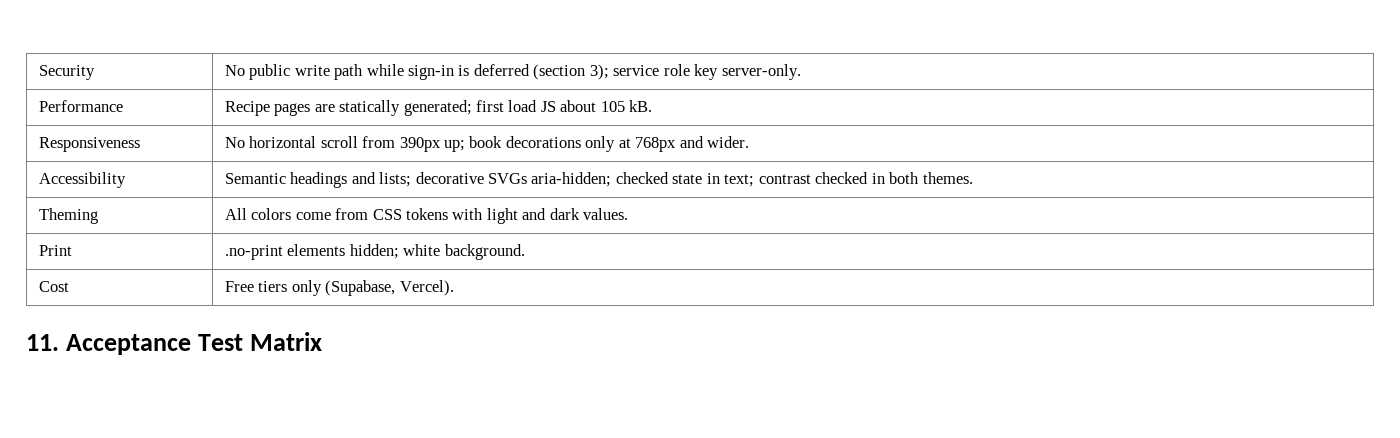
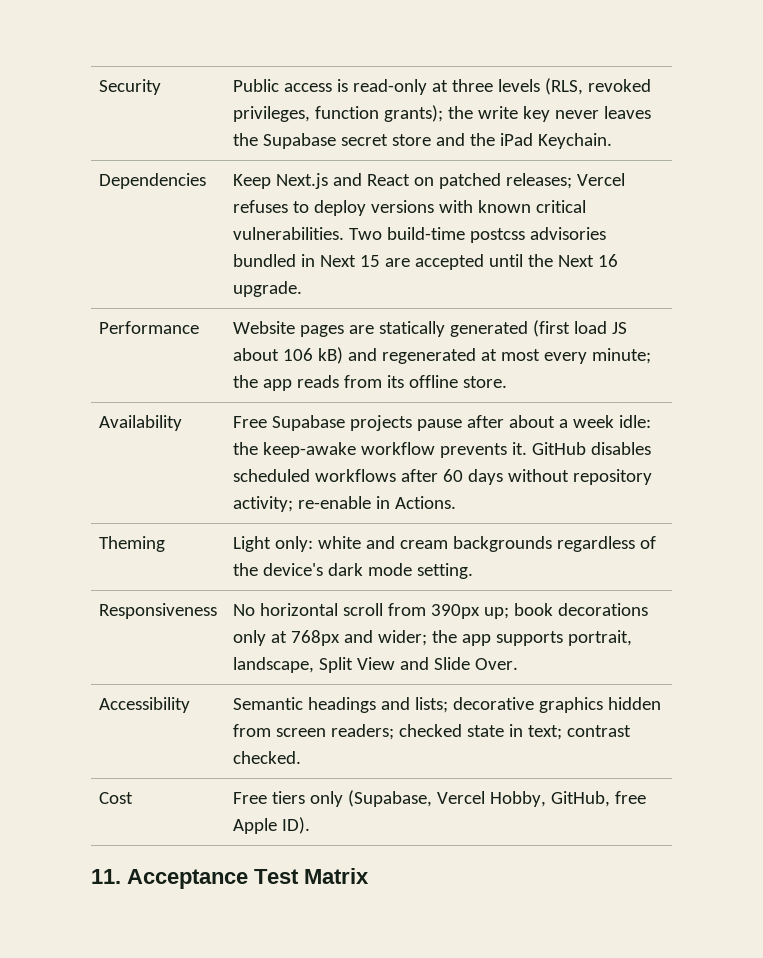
- Security | No public write path while sign-in is deferred (section 3); service role key server-only.
+ Security | Public access is read-only at three levels (RLS, revoked privileges, function grants); the write key never leaves the Supabase secret store and the iPad Keychain.
+ Dependencies | Keep Next.js and React on patched releases; Vercel refuses to deploy versions with known critical vulnerabilities. Two build-time postcss advisories bundled in Next 15 are accepted until the Next 16 upgrade.
- Performance | Recipe pages are statically generated; first load JS about 105 kB.
+ Performance | Website pages are statically generated (first load JS about 106 kB) and regenerated at most every minute; the app reads from its offline store.
+ Availability | Free Supabase projects pause after about a week idle: the keep-awake workflow prevents it. GitHub disables scheduled workflows after 60 days without repository activity; re-enable in Actions.
+ Theming | Light only: white and cream backgrounds regardless of the device's dark mode setting.
- Responsiveness | No horizontal scroll from 390px up; book decorations only at 768px and wider.
+ Responsiveness | No horizontal scroll from 390px up; book decorations only at 768px and wider; the app supports portrait, landscape, Split View and Slide Over.
- Accessibility | Semantic headings and lists; decorative SVGs aria-hidden; checked state in text; contrast checked in both themes.
- Theming | All colors come from CSS tokens with light and dark values.
- Print | .no-print elements hidden; white background.
+ Accessibility | Semantic headings and lists; decorative graphics hidden from screen readers; checked state in text; contrast checked.
- Cost | Free tiers only (Supabase, Vercel).
+ Cost | Free tiers only (Supabase, Vercel Hobby, GitHub, free Apple ID).

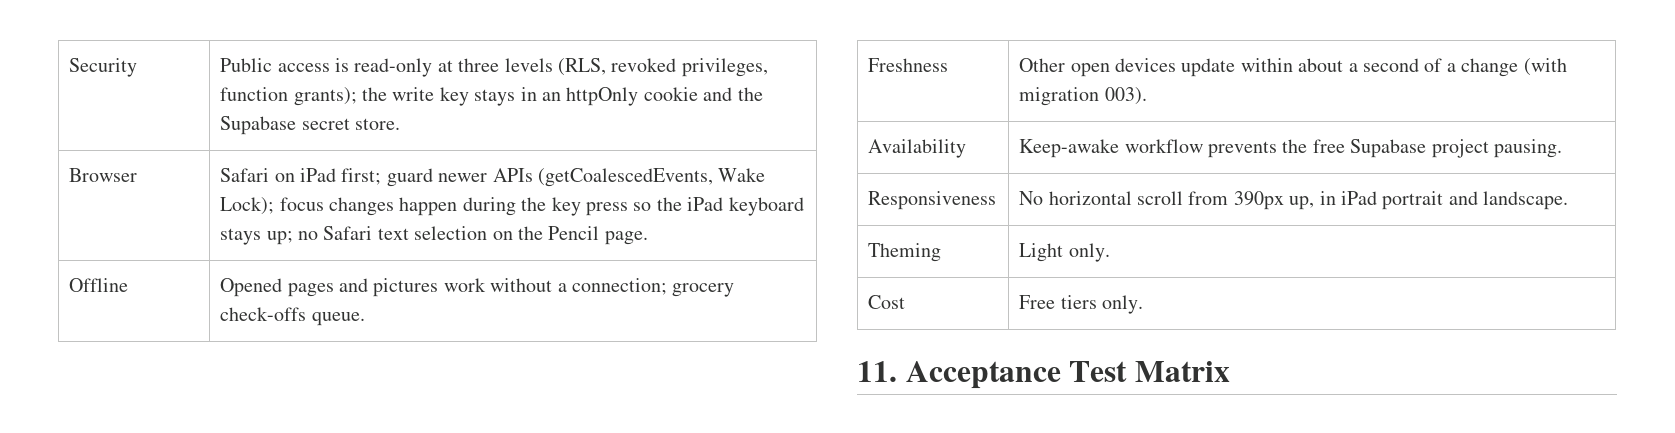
- Security | Public access is read-only at three levels (RLS, revoked privileges, function grants); the write key never leaves the Supabase secret store and the iPad Keychain.
- Dependencies | Keep Next.js and React on patched releases; Vercel refuses to deploy versions with known critical vulnerabilities. Two build-time postcss advisories bundled in Next 15 are accepted until the Next 16 upgrade.
- Performance | Website pages are statically generated (first load JS about 106 kB) and regenerated at most every minute; the app reads from its offline store.
- Availability | Free Supabase projects pause after about a week idle: the keep-awake workflow prevents it. GitHub disables scheduled workflows after 60 days without repository activity; re-enable in Actions.
- Theming | Light only: white and cream backgrounds regardless of the device's dark mode setting.
+ Security | Public access is read-only at three levels (RLS, revoked privileges, function grants); the write key stays in an httpOnly cookie and the Supabase secret store.
+ Browser | Safari on iPad first; guard newer APIs (getCoalescedEvents, Wake Lock); focus changes happen during the key press so the iPad keyboard stays up; no Safari text selection on the Pencil page.
+ Offline | Opened pages and pictures work without a connection; grocery check-offs queue.
+ Freshness | Other open devices update within about a second of a change (with migration 003).
+ Availability | Keep-awake workflow prevents the free Supabase project pausing.
- Responsiveness | No horizontal scroll from 390px up; book decorations only at 768px and wider; the app supports portrait, landscape, Split View and Slide Over.
- Accessibility | Semantic headings and lists; decorative graphics hidden from screen readers; checked state in text; contrast checked.
- Cost | Free tiers only (Supabase, Vercel Hobby, GitHub, free Apple ID).
+ Responsiveness | No horizontal scroll from 390px up, in iPad portrait and landscape.
+ Theming | Light only.
+ Cost | Free tiers only.

